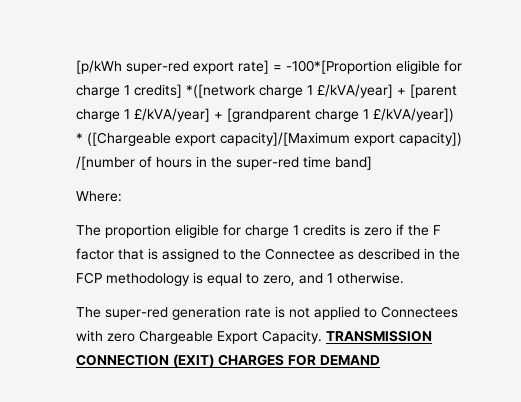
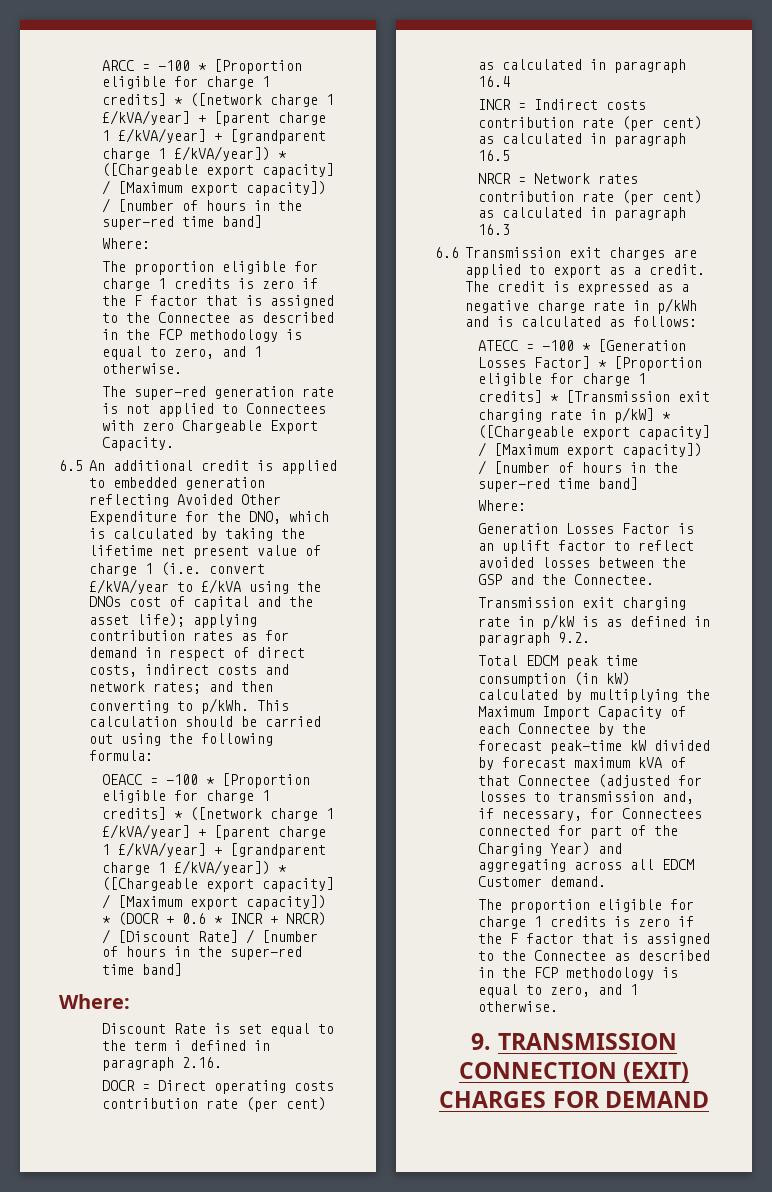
- [p/kWh super-red export rate] = -100*[Proportion eligible for charge 1 credits] *([network charge 1 £/kVA/year] + [parent charge 1 £/kVA/year] + [grandparent charge 1 £/kVA/year]) * ([Chargeable export capacity]/[Maximum export capacity]) /[number of hours in the super-red time band]
+ ARCC = -100 * [Proportion eligible for charge 1 credits] * ([network charge 1 £/kVA/year] + [parent charge 1 £/kVA/year] + [grandparent charge 1 £/kVA/year]) * ([Chargeable export capacity] / [Maximum export capacity]) / [number of hours in the super-red time band]
- The super-red generation rate is not applied to Connectees with zero Chargeable Export Capacity. TRANSMISSION CONNECTION (EXIT) CHARGES FOR DEMAND
+ The super-red generation rate is not applied to Connectees with zero Chargeable Export Capacity.
+ 6.5 An additional credit is applied to embedded generation reflecting Avoided Other Expenditure for the DNO, which is calculated by taking the lifetime net present value of charge 1 (i.e. convert £/kVA/year to £/kVA using the DNOs cost of capital and the asset life); applying contribution rates as for demand in respect of direct costs, indirect costs and network rates; and then converting to p/kWh. This calculation should be carried out using the following formula:
+ OEACC = -100 * [Proportion eligible for charge 1 credits] * ([network charge 1 £/kVA/year] + [parent charge 1 £/kVA/year] + [grandparent charge 1 £/kVA/year]) * ([Chargeable export capacity] / [Maximum export capacity]) * (DOCR + 0.6 * INCR + NRCR) / [Discount Rate] / [number of hours in the super-red time band]
+ Where:
+ Discount Rate is set equal to the term i defined in paragraph 2.16.
+ DOCR = Direct operating costs contribution rate (per cent) as calculated in paragraph 16.4
+ INCR = Indirect costs contribution rate (per cent) as calculated in paragraph 16.5
+ NRCR = Network rates contribution rate (per cent) as calculated in paragraph 16.3
+ 6.6 Transmission exit charges are applied to export as a credit. The credit is expressed as a negative charge rate in p/kWh and is calculated as follows:
+ ATECC = -100 * [Generation Losses Factor] * [Proportion eligible for charge 1 credits] * [Transmission exit charging rate in p/kW] * ([Chargeable export capacity] / [Maximum export capacity]) / [number of hours in the super-red time band]
+ Where:
+ Generation Losses Factor is an uplift factor to reflect avoided losses between the GSP and the Connectee.
+ Transmission exit charging rate in p/kW is as defined in paragraph 9.2.
+ Total EDCM peak time consumption (in kW) calculated by multiplying the Maximum Import Capacity of each Connectee by the forecast peak-time kW divided by forecast maximum kVA of that Connectee (adjusted for losses to transmission and, if necessary, for Connectees connected for part of the Charging Year) and aggregating across all EDCM Customer demand.
+ The proportion eligible for charge 1 credits is zero if the F factor that is assigned to the Connectee as described in the FCP methodology is equal to zero, and 1 otherwise.
+ 9. TRANSMISSION CONNECTION (EXIT) CHARGES FOR DEMAND

